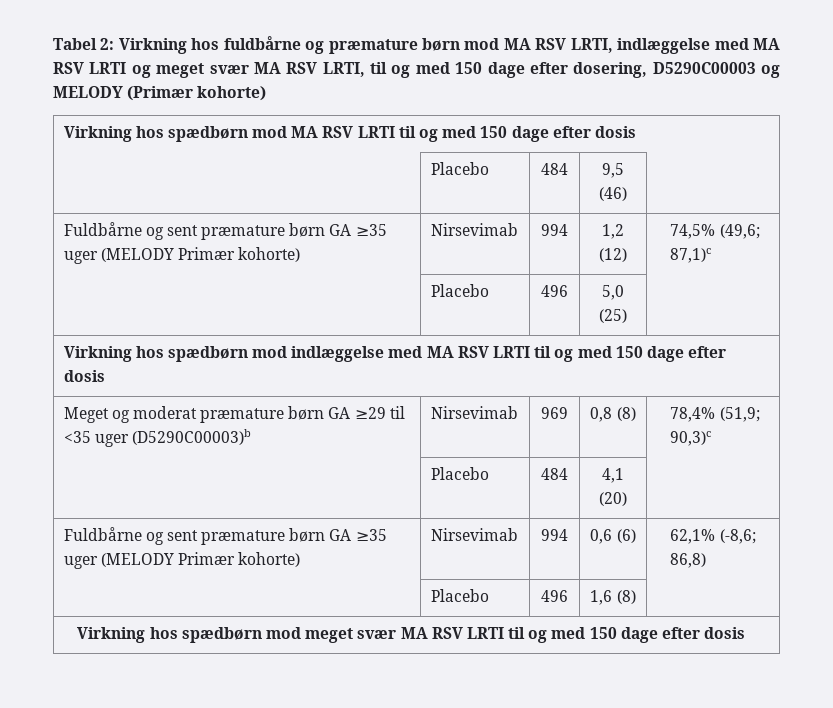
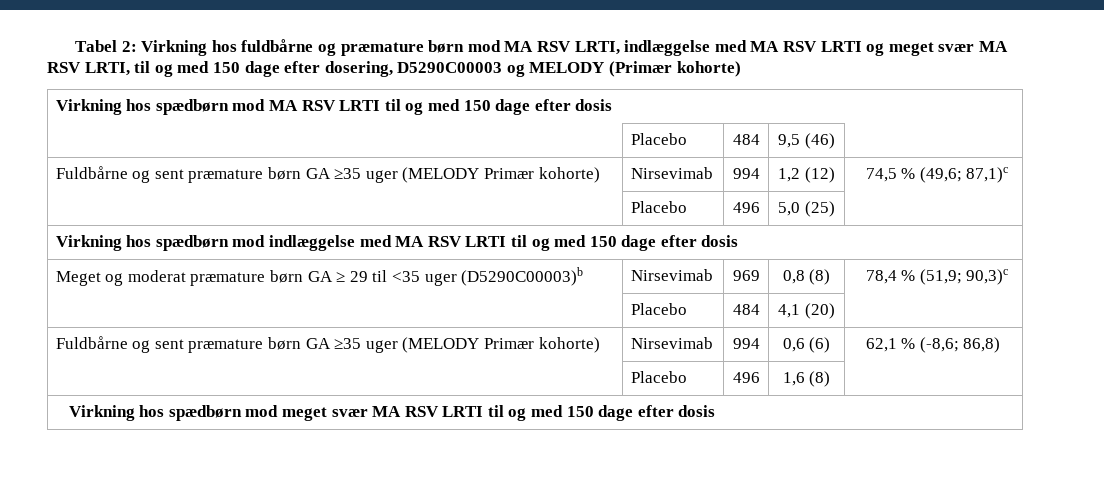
- Fuldbårne og sent præmature børn GA ≥35 uger (MELODY Primær kohorte) | Nirsevimab | 994 | 1,2 (12) | 74,5% (49,6; 87,1)c
+ Fuldbårne og sent præmature børn GA ≥35 uger (MELODY Primær kohorte) | Nirsevimab | 994 | 1,2 (12) | 74,5 % (49,6; 87,1)c
- Meget og moderat præmature børn GA ≥29 til <35 uger (D5290C00003)b | Nirsevimab | 969 | 0,8 (8) | 78,4% (51,9; 90,3)c
+ Meget og moderat præmature børn GA ≥ 29 til <35 uger (D5290C00003)b | Nirsevimab | 969 | 0,8 (8) | 78,4 % (51,9; 90,3)c
- Fuldbårne og sent præmature børn GA ≥35 uger (MELODY Primær kohorte) | Nirsevimab | 994 | 0,6 (6) | 62,1% (-8,6; 86,8)
+ Fuldbårne og sent præmature børn GA ≥35 uger (MELODY Primær kohorte) | Nirsevimab | 994 | 0,6 (6) | 62,1 % (-8,6; 86,8)

